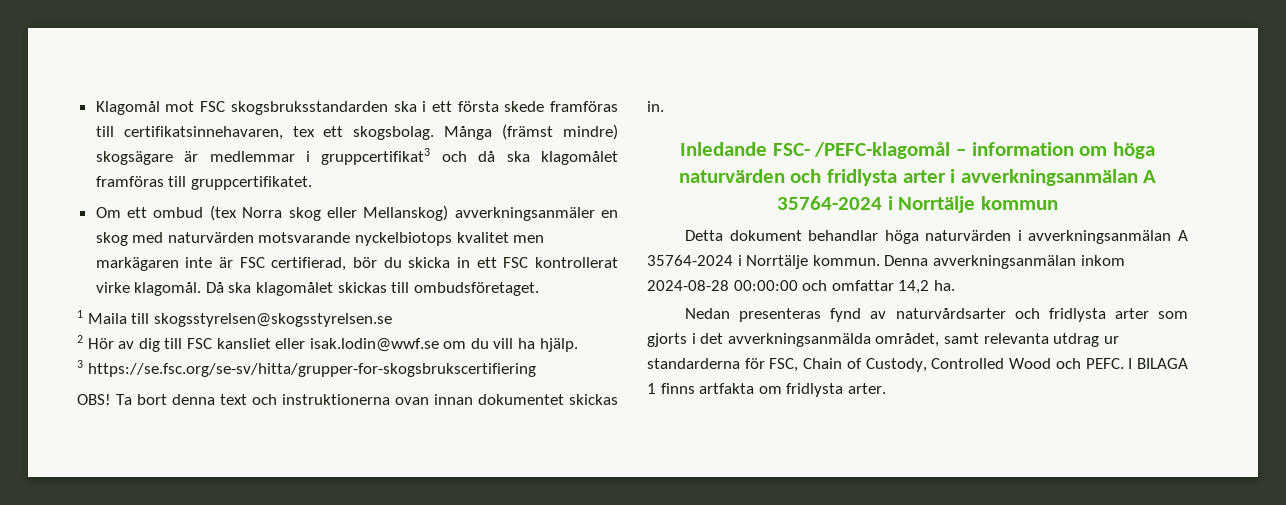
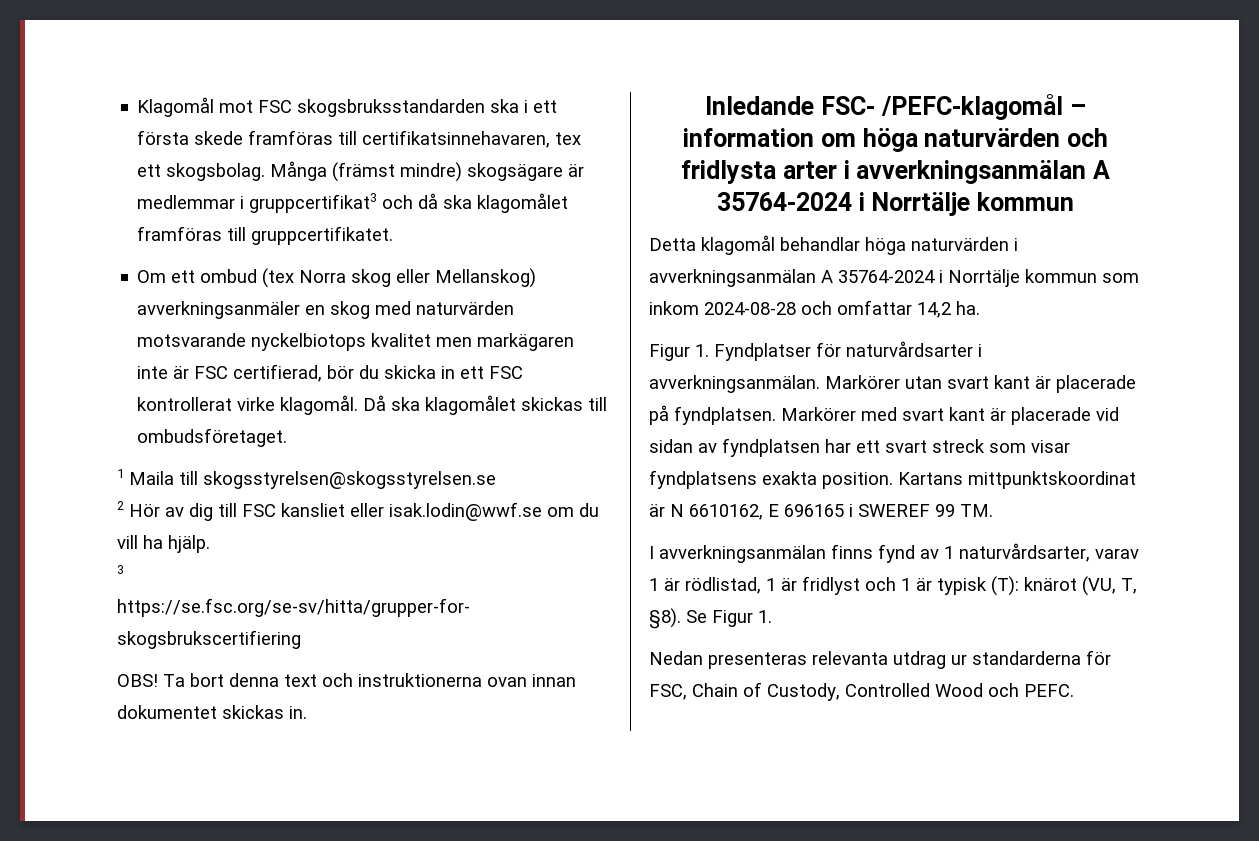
- Detta dokument behandlar höga naturvärden i avverkningsanmälan A 35764-2024 i Norrtälje kommun. Denna avverkningsanmälan inkom 2024-08-28 00:00:00 och omfattar 14,2 ha.
+ Detta klagomål behandlar höga naturvärden i avverkningsanmälan A 35764-2024 i Norrtälje kommun som inkom 2024-08-28 och omfattar 14,2 ha.
- Nedan presenteras fynd av naturvårdsarter och fridlysta arter som gjorts i det avverkningsanmälda området, samt relevanta utdrag ur standarderna för FSC, Chain of Custody, Controlled Wood och PEFC. I BILAGA 1 finns artfakta om fridlysta arter.
+ Figur 1. Fyndplatser för naturvårdsarter i avverkningsanmälan. Markörer utan svart kant är placerade på fyndplatsen. Markörer med svart kant är placerade vid sidan av fyndplatsen har ett svart streck som visar fyndplatsens exakta position. Kartans mittpunktskoordinat är N 6610162, E 696165 i SWEREF 99 TM.
+ I avverkningsanmälan finns fynd av 1 naturvårdsarter, varav 1 är rödlistad, 1 är fridlyst och 1 är typisk (T): knärot (VU, T, §8). Se Figur 1.
+ Nedan presenteras relevanta utdrag ur standarderna för FSC, Chain of Custody, Controlled Wood och PEFC.

